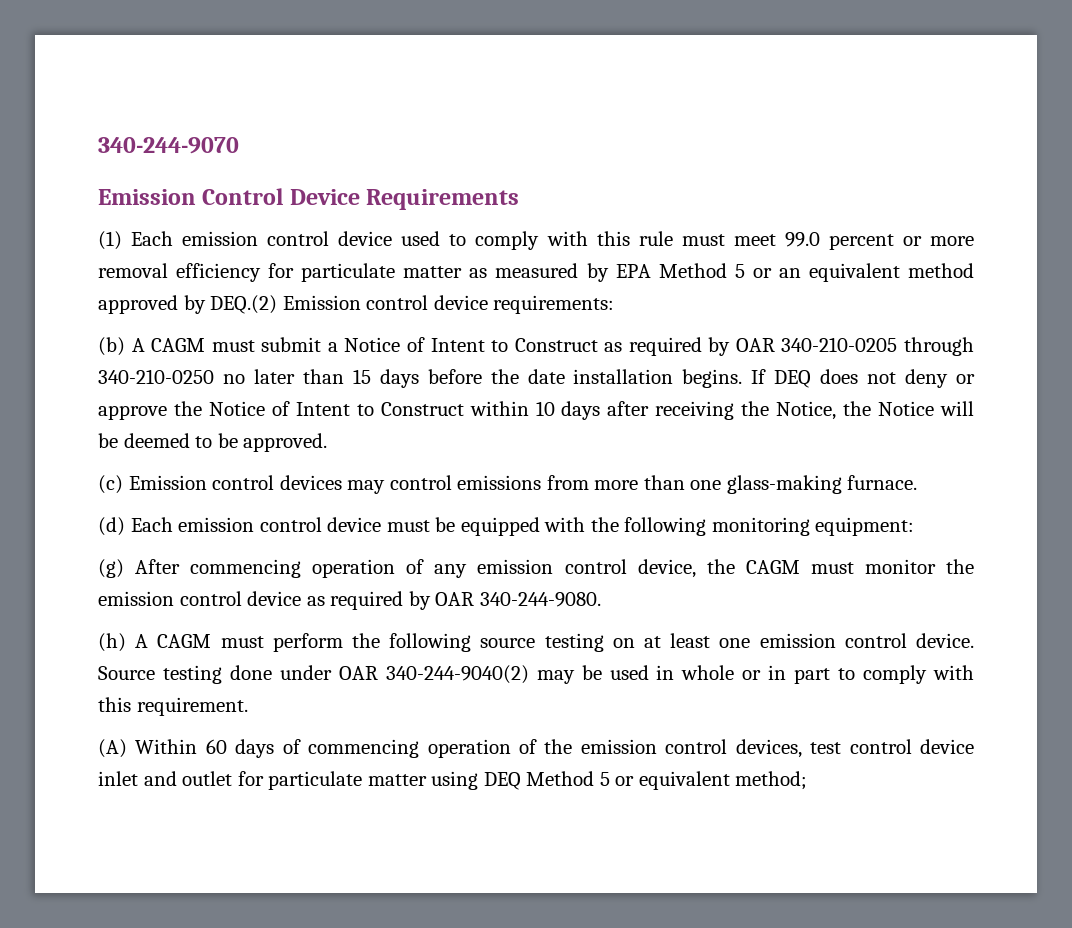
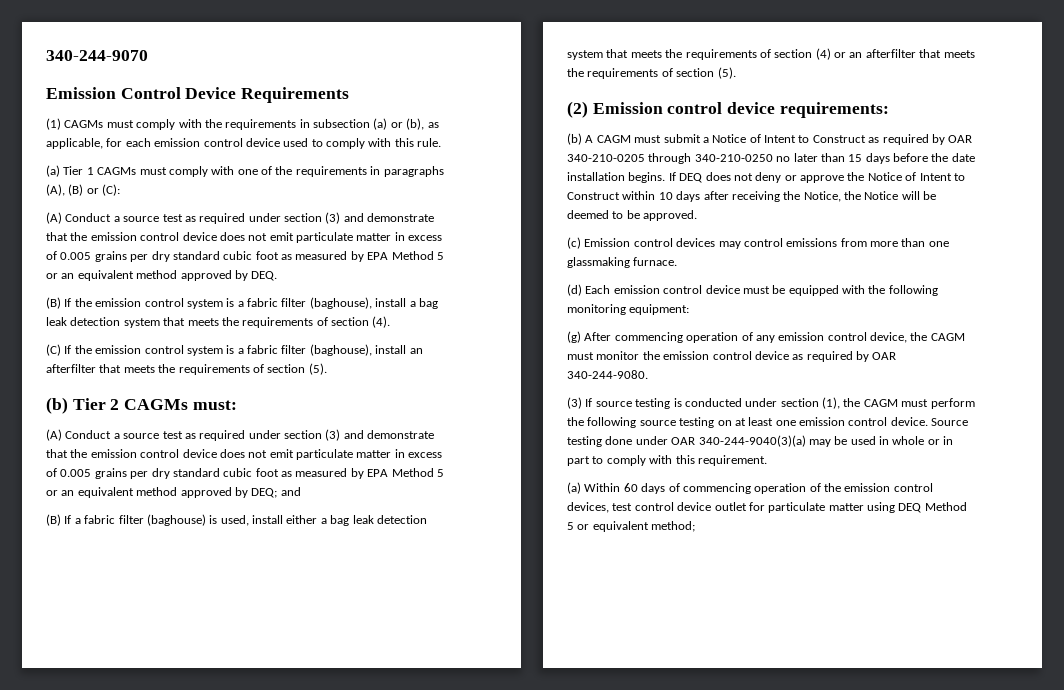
- (1) Each emission control device used to comply with this rule must meet 99.0 percent or more removal efficiency for particulate matter as measured by EPA Method 5 or an equivalent method approved by DEQ.(2) Emission control device requirements:
+ (1) CAGMs must comply with the requirements in subsection (a) or (b), as applicable, for each emission control device used to comply with this rule.
+ (a) Tier 1 CAGMs must comply with one of the requirements in paragraphs (A), (B) or (C):
+ (A) Conduct a source test as required under section (3) and demonstrate that the emission control device does not emit particulate matter in excess of 0.005 grains per dry standard cubic foot as measured by EPA Method 5 or an equivalent method approved by DEQ.
+ (B) If the emission control system is a fabric filter (baghouse), install a bag leak detection system that meets the requirements of section (4).
+ (C) If the emission control system is a fabric filter (baghouse), install an afterfilter that meets the requirements of section (5).
+ (b) Tier 2 CAGMs must:
+ (A) Conduct a source test as required under section (3) and demonstrate that the emission control device does not emit particulate matter in excess of 0.005 grains per dry standard cubic foot as measured by EPA Method 5 or an equivalent method approved by DEQ; and
+ (B) If a fabric filter (baghouse) is used, install either a bag leak detection system that meets the requirements of section (4) or an afterfilter that meets the requirements of section (5).
+ (2) Emission control device requirements:
- (c) Emission control devices may control emissions from more than one glass-making furnace.
+ (c) Emission control devices may control emissions from more than one glassmaking furnace.
- (h) A CAGM must perform the following source testing on at least one emission control device.
+ (3) If source testing is conducted under section (1), the CAGM must perform the following source testing on at least one emission control device.
- Source testing done under OAR 340-244-9040(2) may be used in whole or in part to comply with this requirement.
+ Source testing done under OAR 340-244-9040(3)(a) may be used in whole or in part to comply with this requirement.
- (A) Within 60 days of commencing operation of the emission control devices, test control device inlet and outlet for particulate matter using DEQ Method 5 or equivalent method;
+ (a) Within 60 days of commencing operation of the emission control devices, test control device outlet for particulate matter using DEQ Method 5 or equivalent method;

